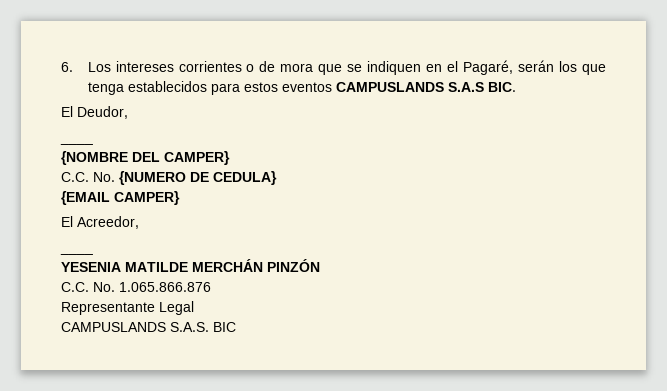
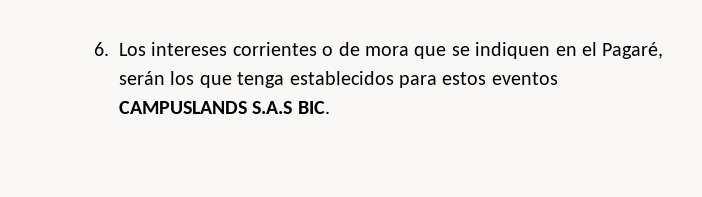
- El Deudor,
- ____
- {NOMBRE DEL CAMPER}
- C.C. No. {NUMERO DE CEDULA}
- {EMAIL CAMPER}
- El Acreedor,
- ____
- YESENIA MATILDE MERCHÁN PINZÓN
- C.C. No. 1.065.866.876
- Representante Legal
- CAMPUSLANDS S.A.S. BIC

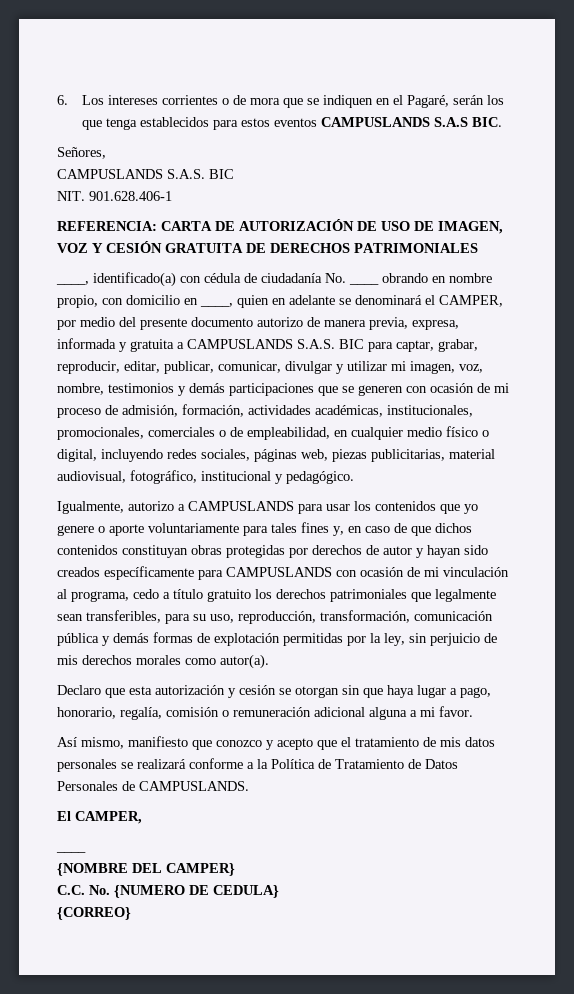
+ Señores,
+ CAMPUSLANDS S.A.S. BIC
+ NIT. 901.628.406-1
+ REFERENCIA: CARTA DE AUTORIZACIÓN DE USO DE IMAGEN, VOZ Y CESIÓN GRATUITA DE DERECHOS PATRIMONIALES
+ ____, identificado(a) con cédula de ciudadanía No. ____ obrando en nombre propio, con domicilio en ____, quien en adelante se denominará el CAMPER, por medio del presente documento autorizo de manera previa, expresa, informada y gratuita a CAMPUSLANDS S.A.S. BIC para captar, grabar, reproducir, editar, publicar, comunicar, divulgar y utilizar mi imagen, voz, nombre, testimonios y demás participaciones que se generen con ocasión de mi proceso de admisión, formación, actividades académicas, institucionales, promocionales, comerciales o de empleabilidad, en cualquier medio físico o digital, incluyendo redes sociales, páginas web, piezas publicitarias, material audiovisual, fotográfico, institucional y pedagógico.
+ Igualmente, autorizo a CAMPUSLANDS para usar los contenidos que yo genere o aporte voluntariamente para tales fines y, en caso de que dichos contenidos constituyan obras protegidas por derechos de autor y hayan sido creados específicamente para CAMPUSLANDS con ocasión de mi vinculación al programa, cedo a título gratuito los derechos patrimoniales que legalmente sean transferibles, para su uso, reproducción, transformación, comunicación pública y demás formas de explotación permitidas por la ley, sin perjuicio de mis derechos morales como autor(a).
+ Declaro que esta autorización y cesión se otorgan sin que haya lugar a pago, honorario, regalía, comisión o remuneración adicional alguna a mi favor.
+ Así mismo, manifiesto que conozco y acepto que el tratamiento de mis datos personales se realizará conforme a la Política de Tratamiento de Datos Personales de CAMPUSLANDS.
+ El CAMPER,
+ ____
+ {NOMBRE DEL CAMPER}
+ C.C. No. {NUMERO DE CEDULA}
+ {CORREO}

